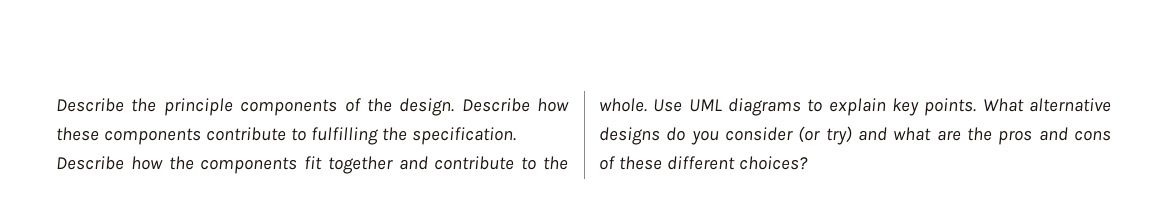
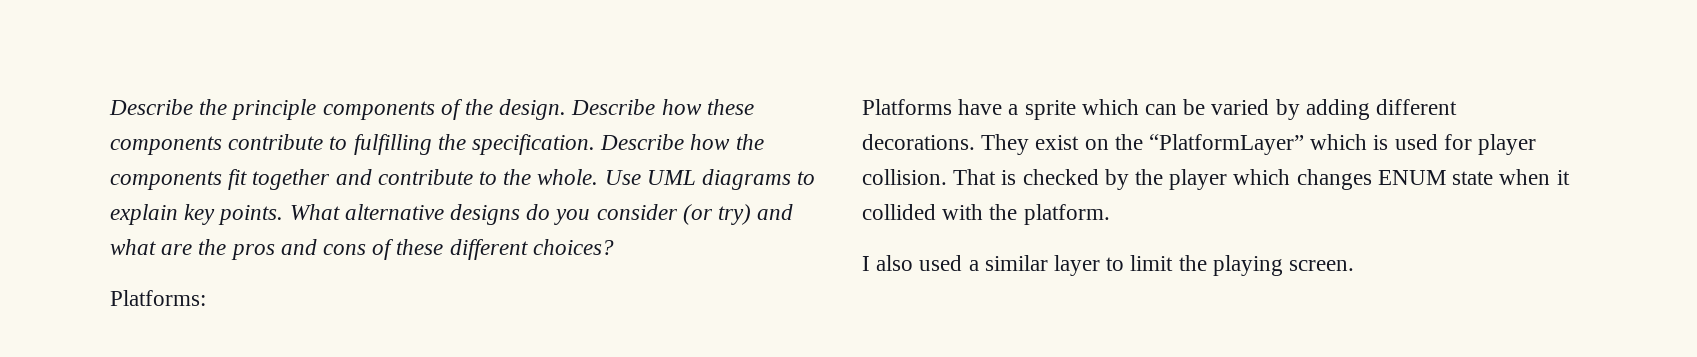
+ Platforms:
+ Platforms have a sprite which can be varied by adding different decorations. They exist on the “PlatformLayer” which is used for player collision. That is checked by the player which changes ENUM state when it collided with the platform.
+ I also used a similar layer to limit the playing screen.

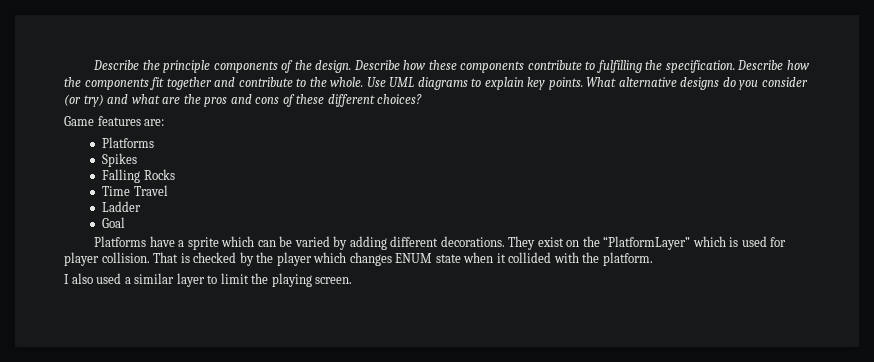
- Platforms:
+ Game features are:
+ Platforms
+ Spikes
+ Falling Rocks
+ Time Travel
+ Ladder
+ Goal

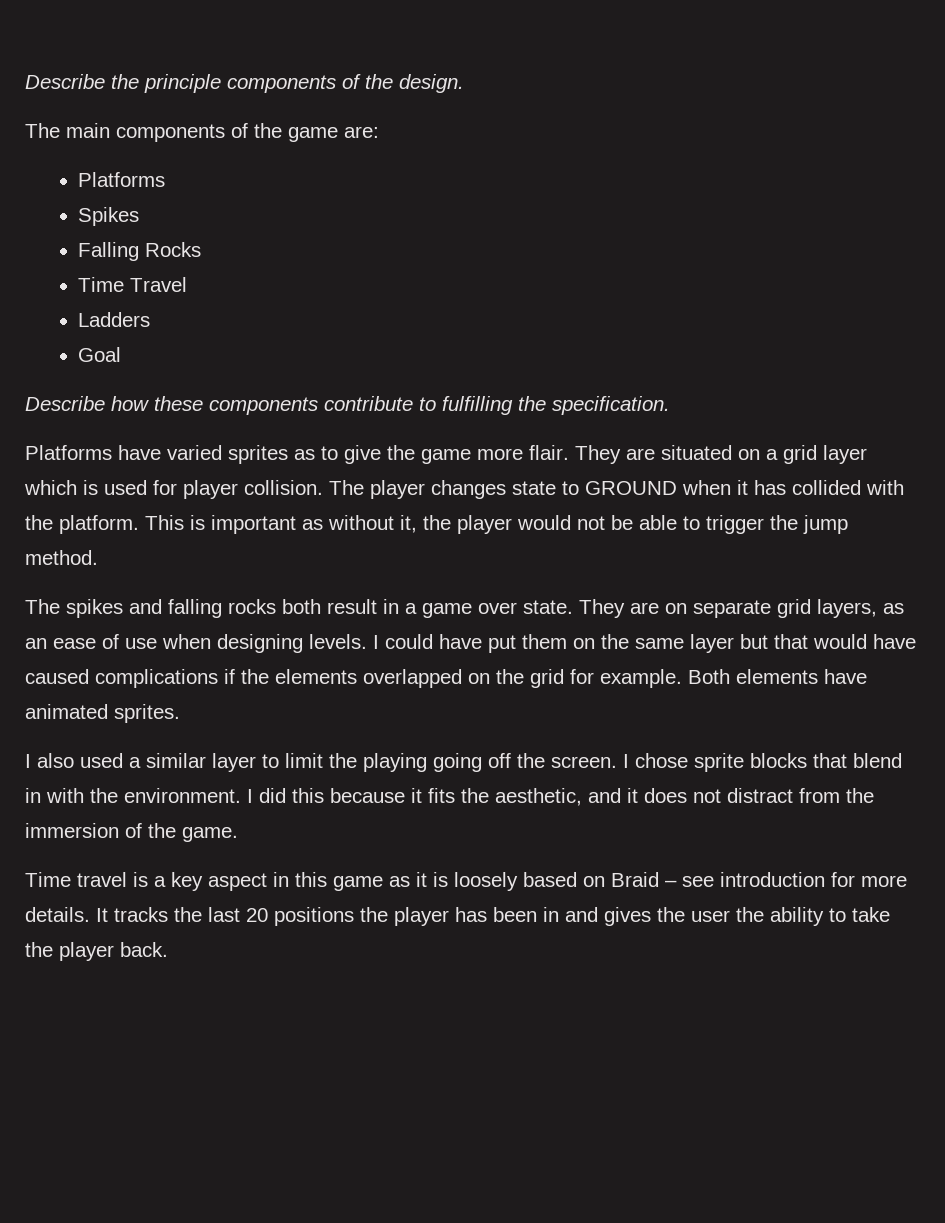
- Describe the principle components of the design. Describe how these components contribute to fulfilling the specification. Describe how the components fit together and contribute to the whole. Use UML diagrams to explain key points. What alternative designs do you consider (or try) and what are the pros and cons of these different choices?
- Game features are:
+ Describe the principle components of the design.
+ The main components of the game are:
- Ladder
+ Ladders
- Platforms have a sprite which can be varied by adding different decorations. They exist on the “PlatformLayer” which is used for player collision.
+ Describe how these components contribute to fulfilling the specification.
+ Platforms have varied sprites as to give the game more flair. They are situated on a grid layer which is used for player collision.
- That is checked by the player which changes ENUM state when it collided with the platform.
+ The player changes state to GROUND when it has collided with the platform. This is important as without it, the player would not be able to trigger the jump method.
+ The spikes and falling rocks both result in a game over state. They are on separate grid layers, as an ease of use when designing levels. I could have put them on the same layer but that would have caused complications if the elements overlapped on the grid for example. Both elements have animated sprites.
- I also used a similar layer to limit the playing screen.
+ I also used a similar layer to limit the playing going off the screen. I chose sprite blocks that blend in with the environment. I did this because it fits the aesthetic, and it does not distract from the immersion of the game.
+ Time travel is a key aspect in this game as it is loosely based on Braid – see introduction for more details. It tracks the last 20 positions the player has been in and gives the user the ability to take the player back.

